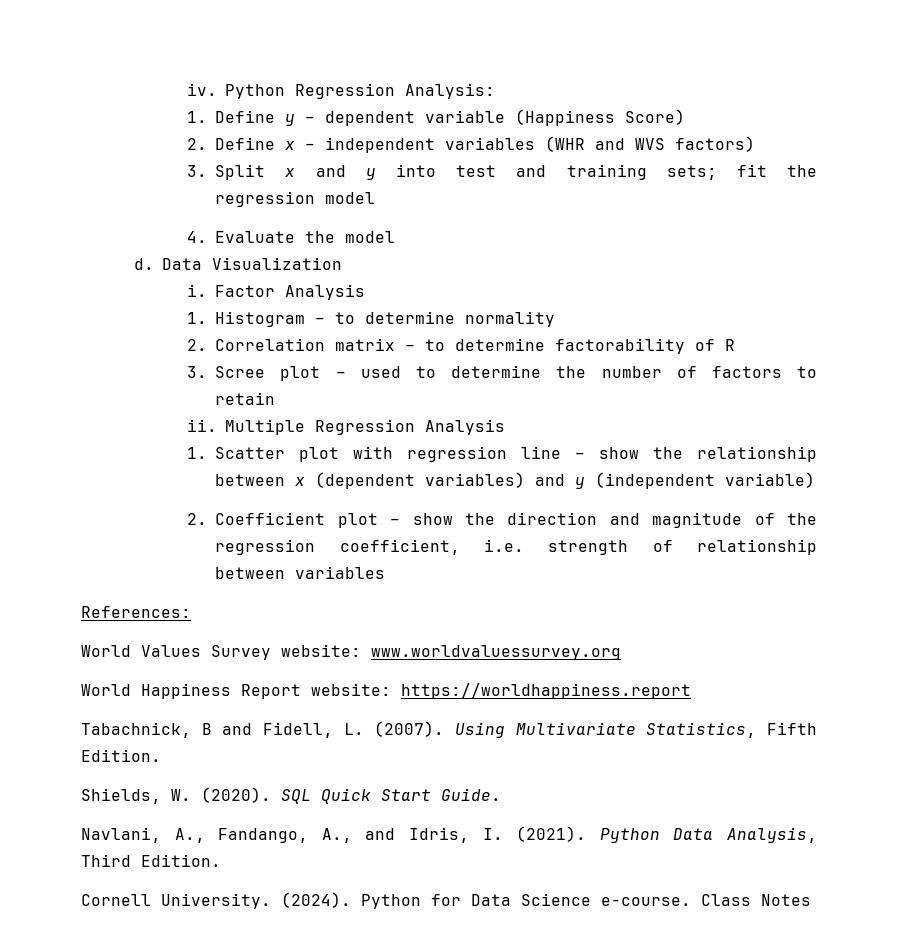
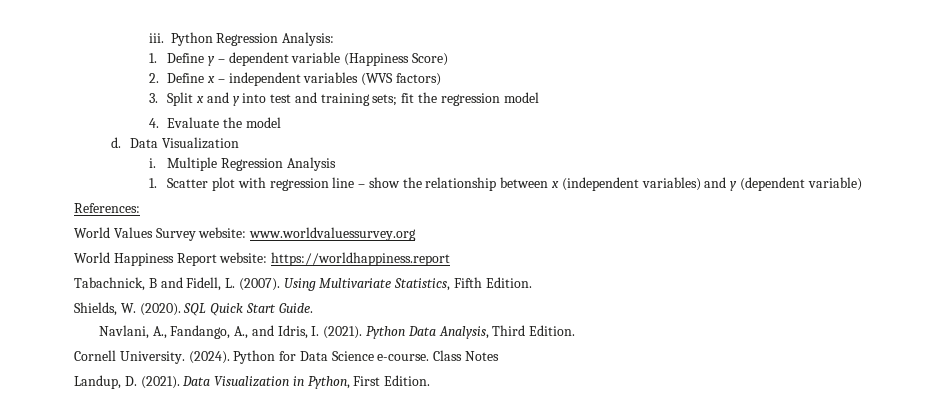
- iv.
+ iii.
- 2. Define x – independent variables (WHR and WVS factors)
+ 2. Define x – independent variables (WVS factors)
- Factor Analysis
- 1. Histogram – to determine normality
- 2. Correlation matrix – to determine factorability of R
- 3. Scree plot – used to determine the number of factors to retain
- ii.
- 1. Scatter plot with regression line – show the relationship between x (dependent variables) and y (independent variable)
+ 1. Scatter plot with regression line – show the relationship between x (independent variables) and y (dependent variable)
- 2. Coefficient plot – show the direction and magnitude of the regression coefficient, i.e. strength of relationship between variables
+ Landup, D. (2021). Data Visualization in Python, First Edition.

